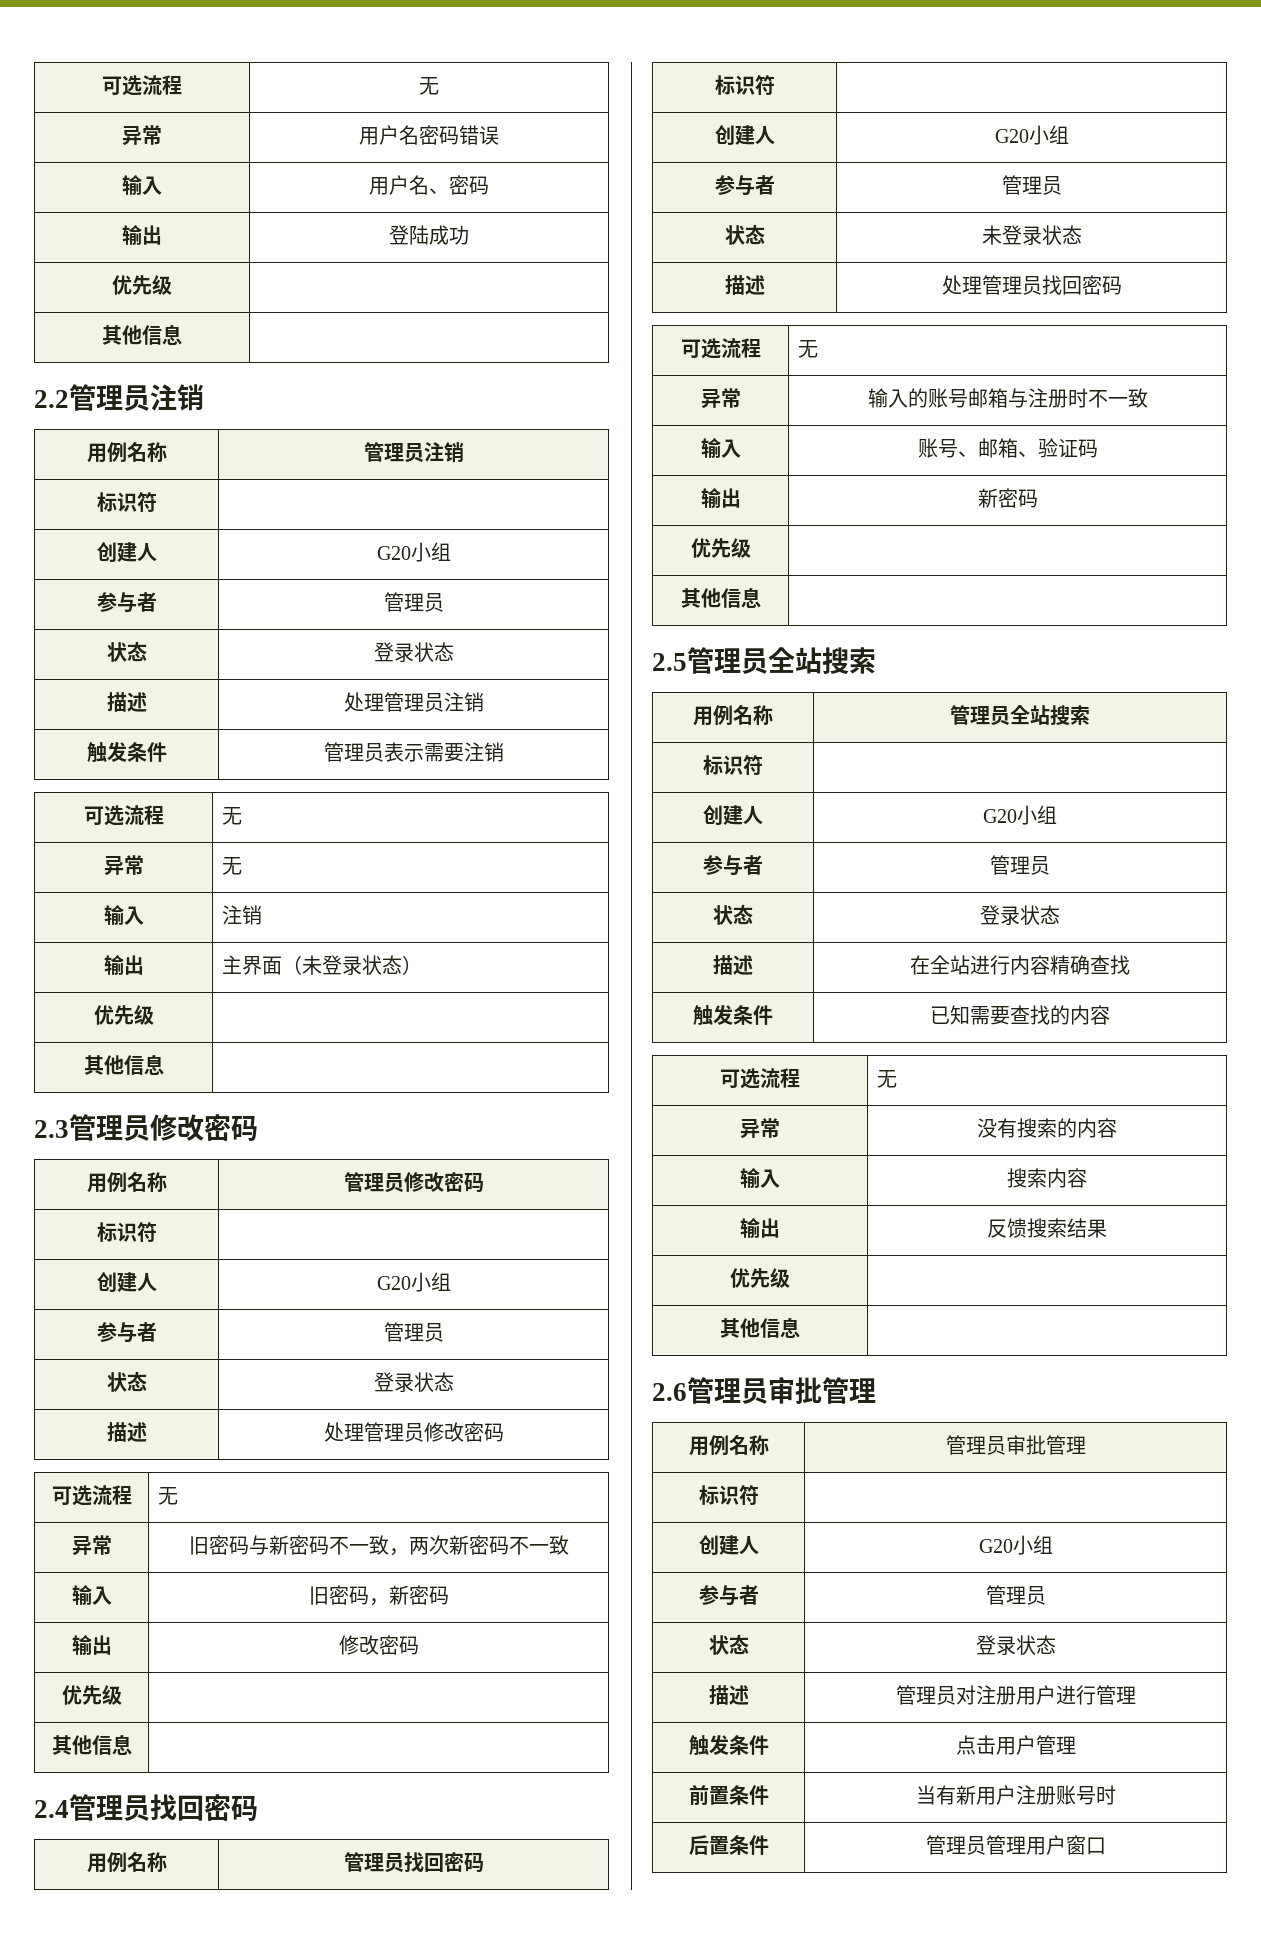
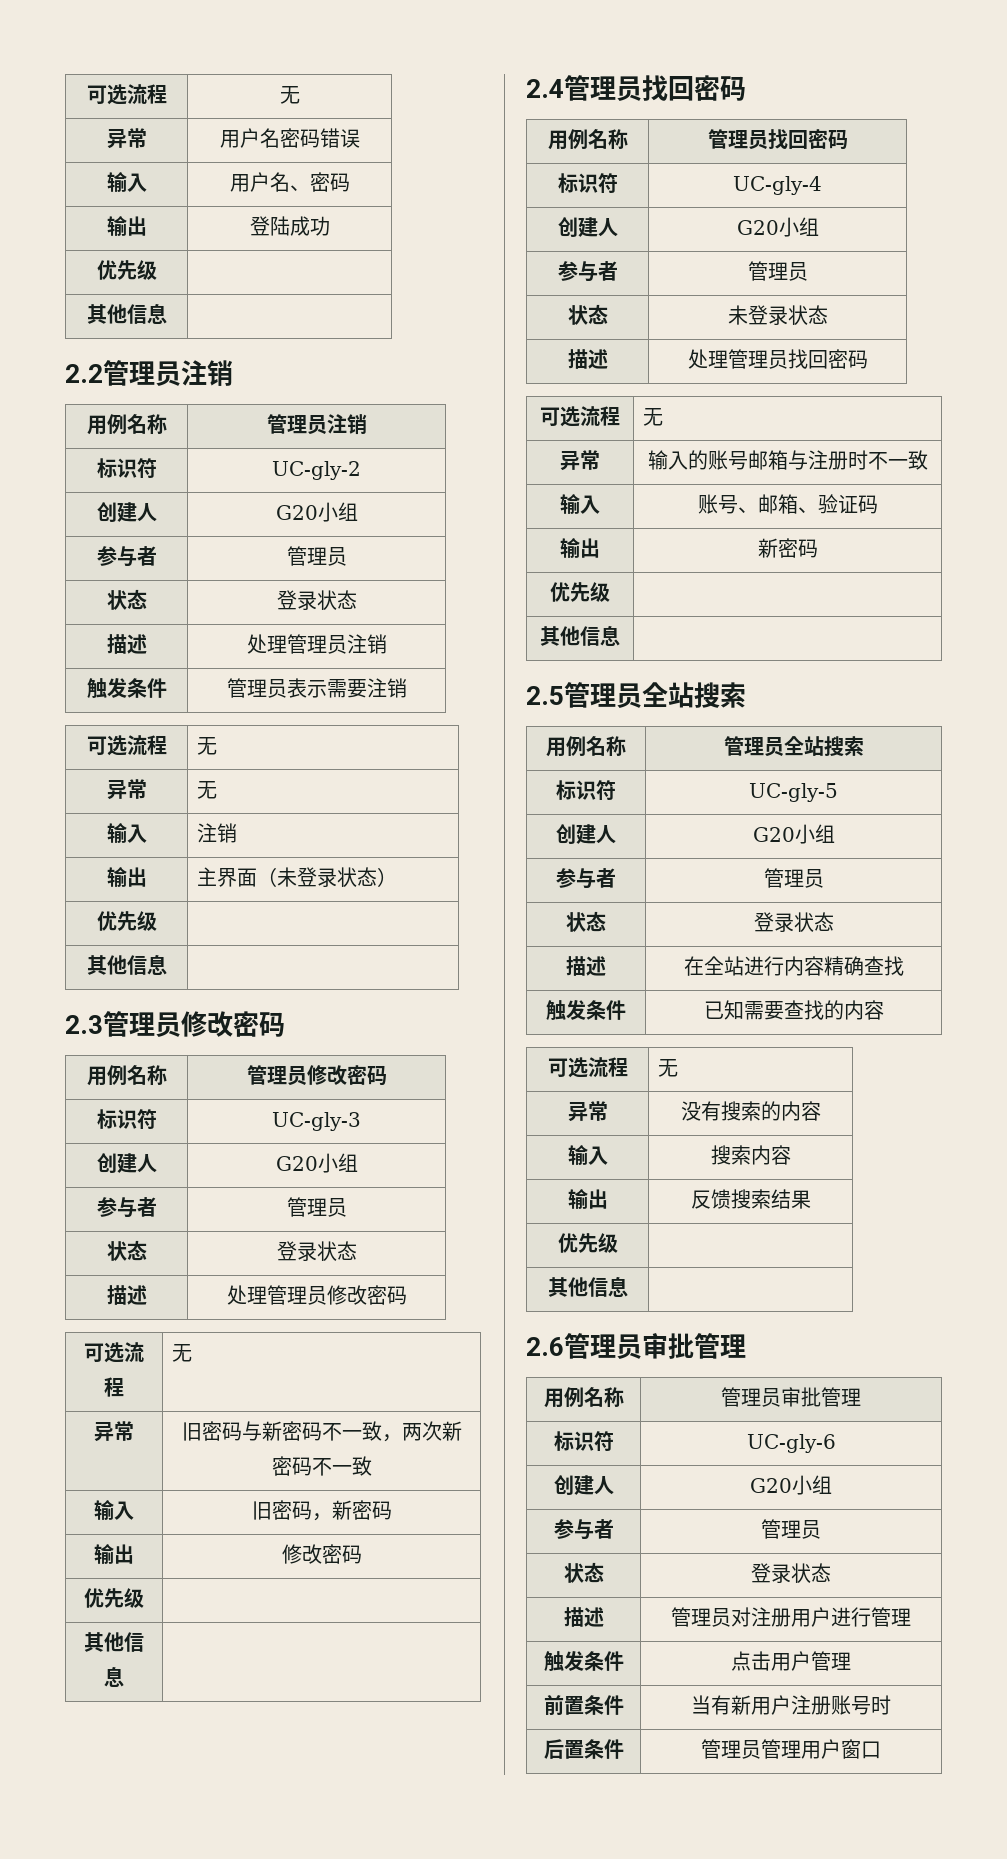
  用例名称 | 管理员注销
- 标识符 |
+ 标识符 | UC-gly-2
  用例名称 | 管理员修改密码
- 标识符 |
+ 标识符 | UC-gly-3
  用例名称 | 管理员找回密码
- 标识符 |
+ 标识符 | UC-gly-4
  用例名称 | 管理员全站搜索
- 标识符 |
+ 标识符 | UC-gly-5
  用例名称 | 管理员审批管理
- 标识符 |
+ 标识符 | UC-gly-6

